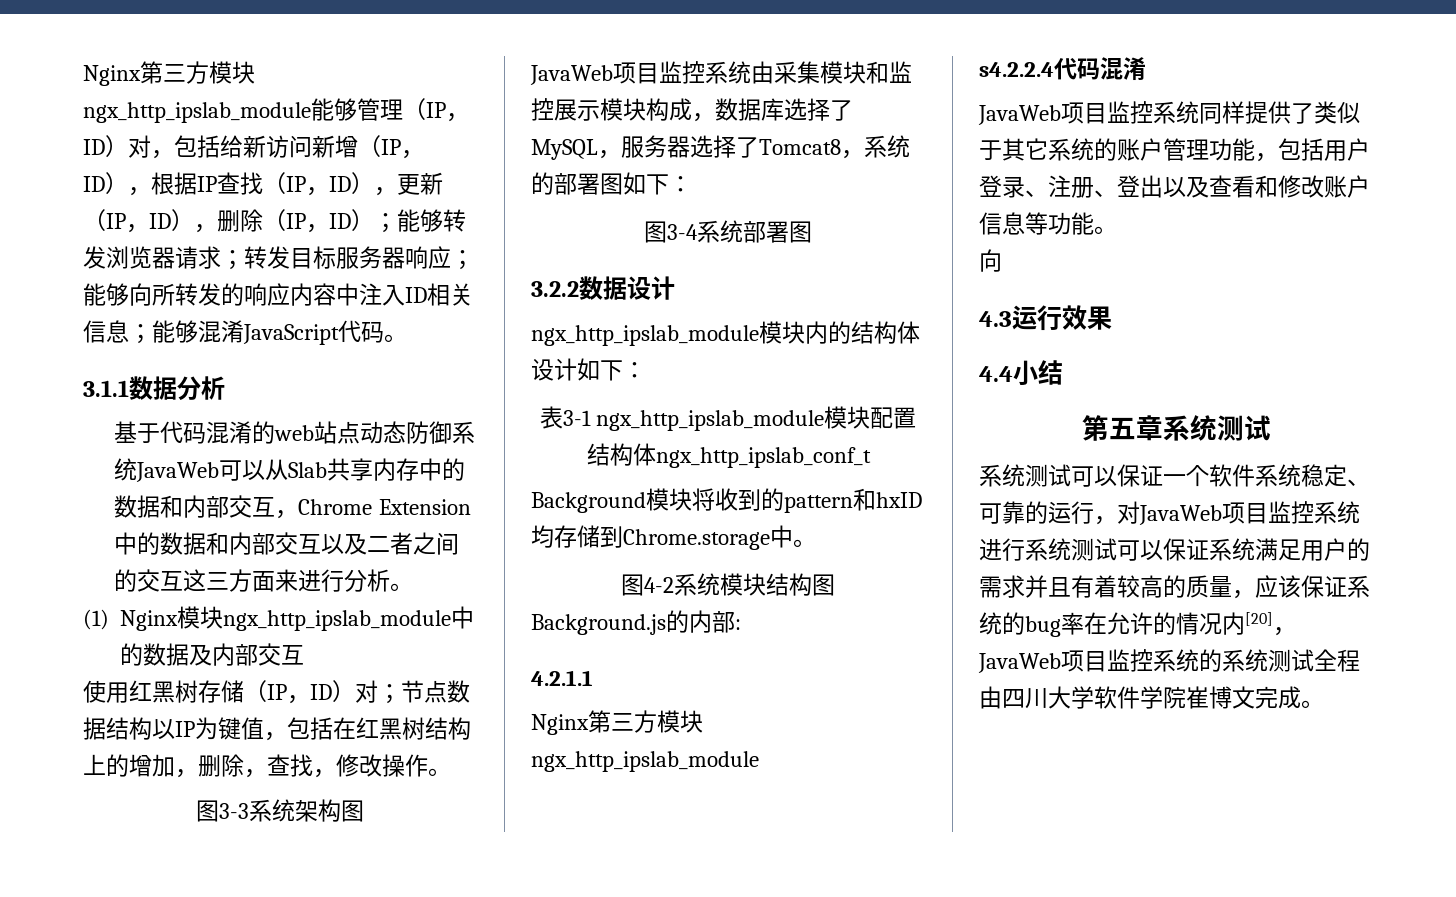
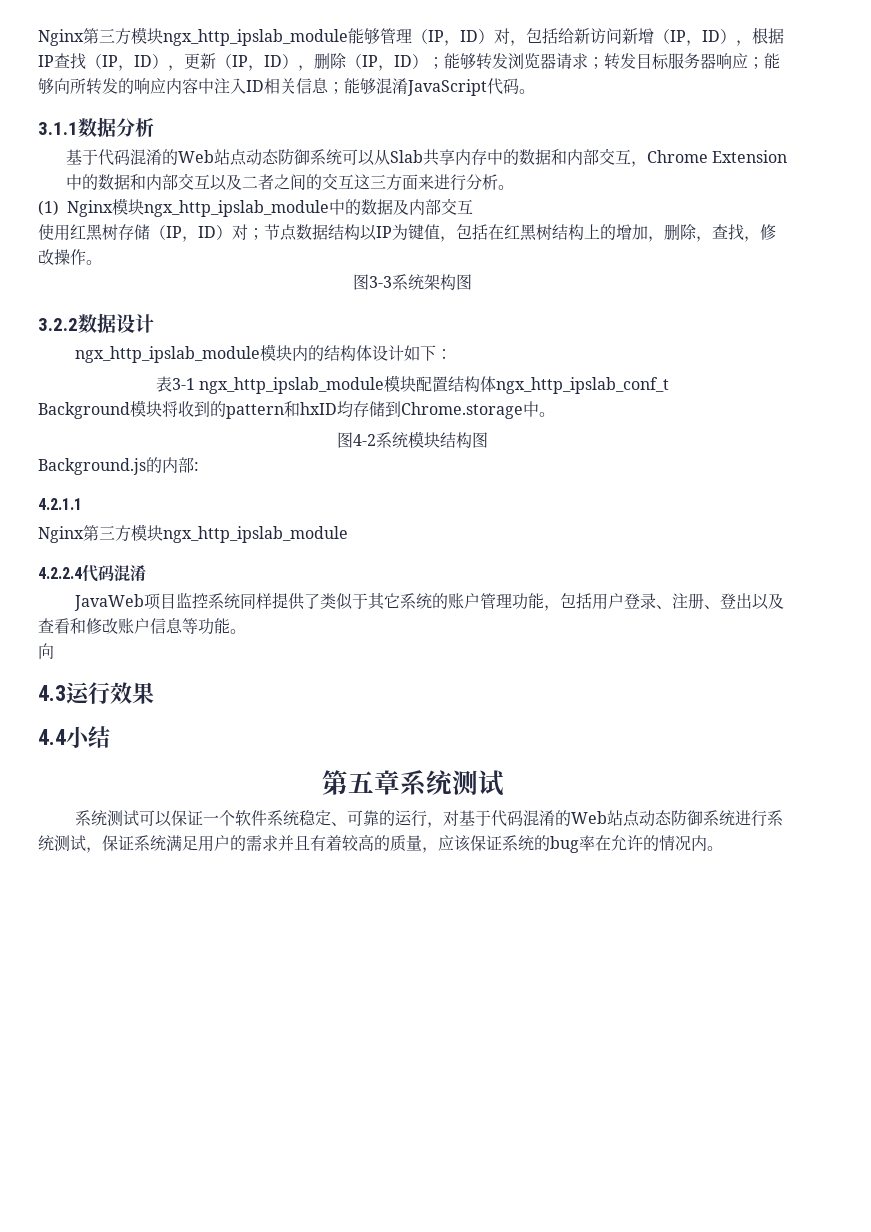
- 基于代码混淆的web站点动态防御系统JavaWeb可以从Slab共享内存中的数据和内部交互，Chrome Extension中的数据和内部交互以及二者之间的交互这三方面来进行分析。
+ 基于代码混淆的Web站点动态防御系统可以从Slab共享内存中的数据和内部交互，Chrome Extension中的数据和内部交互以及二者之间的交互这三方面来进行分析。
- JavaWeb项目监控系统由采集模块和监控展示模块构成，数据库选择了MySQL，服务器选择了Tomcat8，系统的部署图如下：
- 图3-4系统部署图
- s4.2.2.4代码混淆
+ 4.2.2.4代码混淆
- 系统测试可以保证一个软件系统稳定、可靠的运行，对JavaWeb项目监控系统进行系统测试可以保证系统满足用户的需求并且有着较高的质量，应该保证系统的bug率在允许的情况内[20]，JavaWeb项目监控系统的系统测试全程由四川大学软件学院崔博文完成。
+ 系统测试可以保证一个软件系统稳定、可靠的运行，对基于代码混淆的Web站点动态防御系统进行系统测试，保证系统满足用户的需求并且有着较高的质量，应该保证系统的bug率在允许的情况内。

